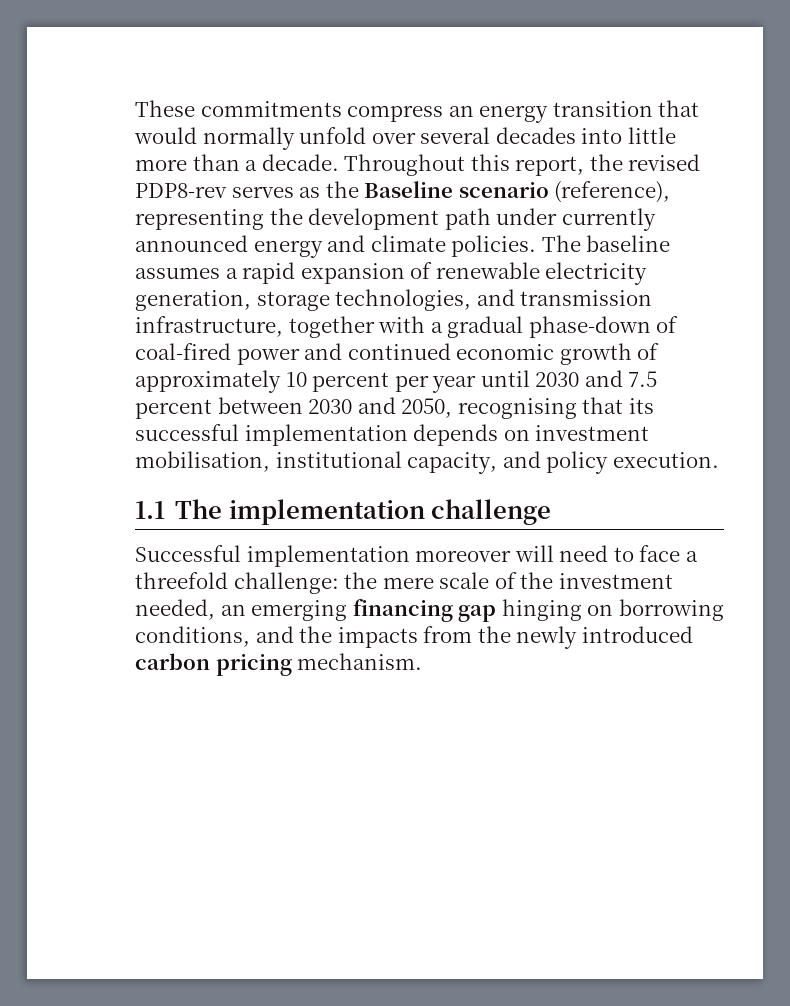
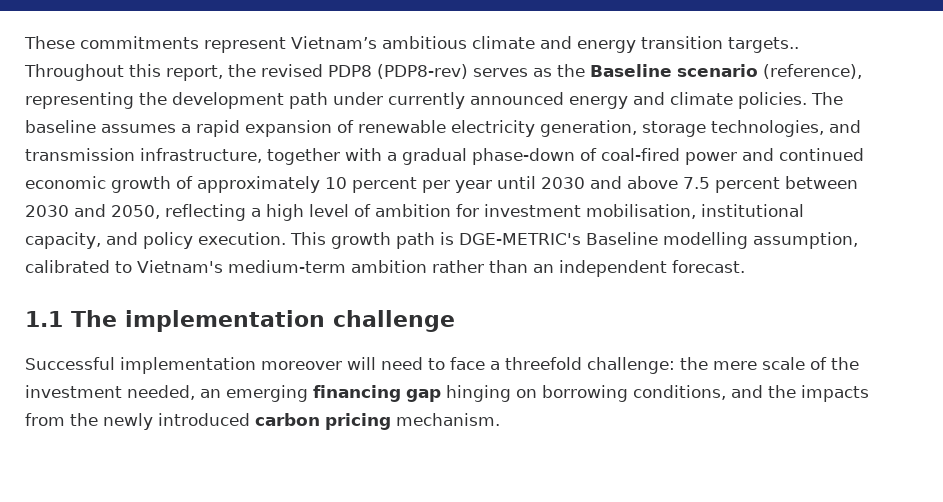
- These commitments compress an energy transition that would normally unfold over several decades into little more than a decade.
+ These commitments represent Vietnam’s ambitious climate and energy transition targets..
- Throughout this report, the revised PDP8-rev serves as the Baseline scenario (reference), representing the development path under currently announced energy and climate policies.
+ Throughout this report, the revised PDP8 (PDP8-rev) serves as the Baseline scenario (reference), representing the development path under currently announced energy and climate policies.
- The baseline assumes a rapid expansion of renewable electricity generation, storage technologies, and transmission infrastructure, together with a gradual phase-down of coal-fired power and continued economic growth of approximately 10 percent per year until 2030 and 7.5 percent between 2030 and 2050, recognising that its successful implementation depends on investment mobilisation, institutional capacity, and policy execution.
+ The baseline assumes a rapid expansion of renewable electricity generation, storage technologies, and transmission infrastructure, together with a gradual phase-down of coal-fired power and continued economic growth of approximately 10 percent per year until 2030 and above 7.5 percent between 2030 and 2050, reflecting a high level of ambition for investment mobilisation, institutional capacity, and policy execution. This growth path is DGE-METRIC's Baseline modelling assumption, calibrated to Vietnam's medium-term ambition rather than an independent forecast.

